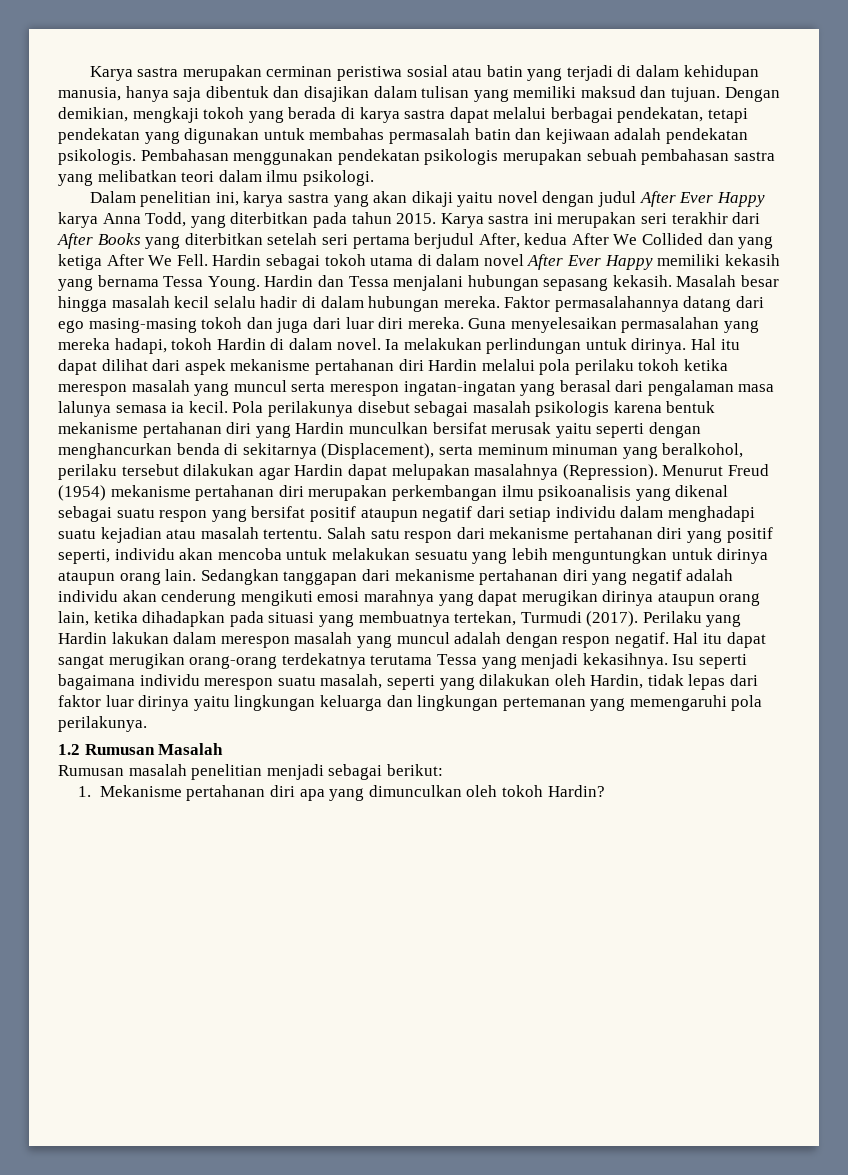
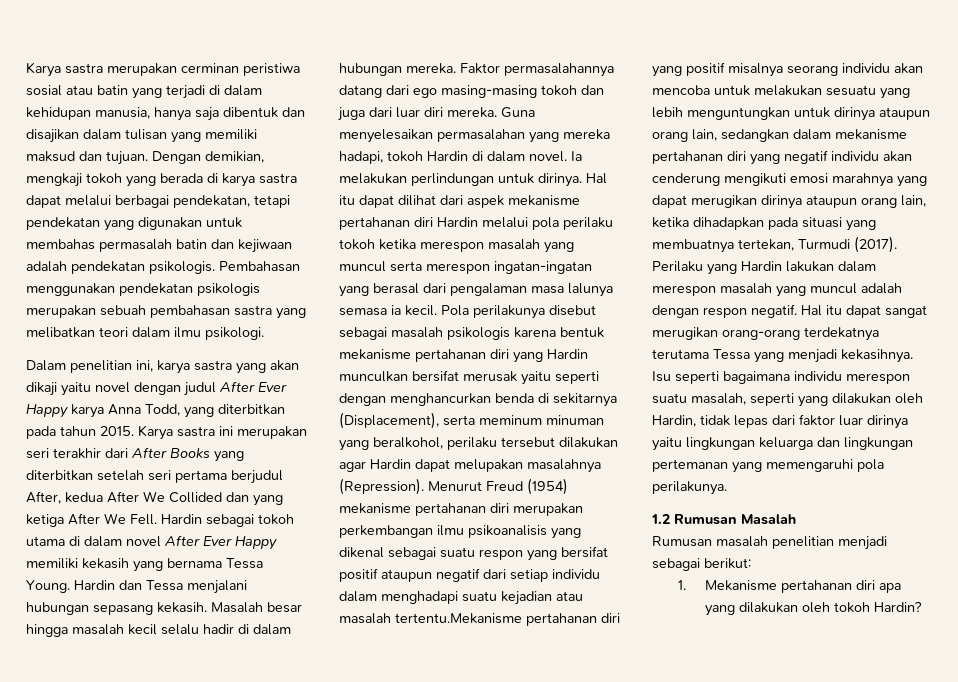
- Menurut Freud (1954) mekanisme pertahanan diri merupakan perkembangan ilmu psikoanalisis yang dikenal sebagai suatu respon yang bersifat positif ataupun negatif dari setiap individu dalam menghadapi suatu kejadian atau masalah tertentu. Salah satu respon dari mekanisme pertahanan diri yang positif seperti, individu akan mencoba untuk melakukan sesuatu yang lebih menguntungkan untuk dirinya ataupun orang lain. Sedangkan tanggapan dari mekanisme pertahanan diri yang negatif adalah individu akan cenderung mengikuti emosi marahnya yang dapat merugikan dirinya ataupun orang lain, ketika dihadapkan pada situasi yang membuatnya tertekan, Turmudi (2017).
+ Menurut Freud (1954) mekanisme pertahanan diri merupakan perkembangan ilmu psikoanalisis yang dikenal sebagai suatu respon yang bersifat positif ataupun negatif dari setiap individu dalam menghadapi suatu kejadian atau masalah tertentu.Mekanisme pertahanan diri yang positif misalnya seorang individu akan mencoba untuk melakukan sesuatu yang lebih menguntungkan untuk dirinya ataupun orang lain, sedangkan dalam mekanisme pertahanan diri yang negatif individu akan cenderung mengikuti emosi marahnya yang dapat merugikan dirinya ataupun orang lain, ketika dihadapkan pada situasi yang membuatnya tertekan, Turmudi (2017).
- 1. Mekanisme pertahanan diri apa yang dimunculkan oleh tokoh Hardin?
+ 1. Mekanisme pertahanan diri apa yang dilakukan oleh tokoh Hardin?

